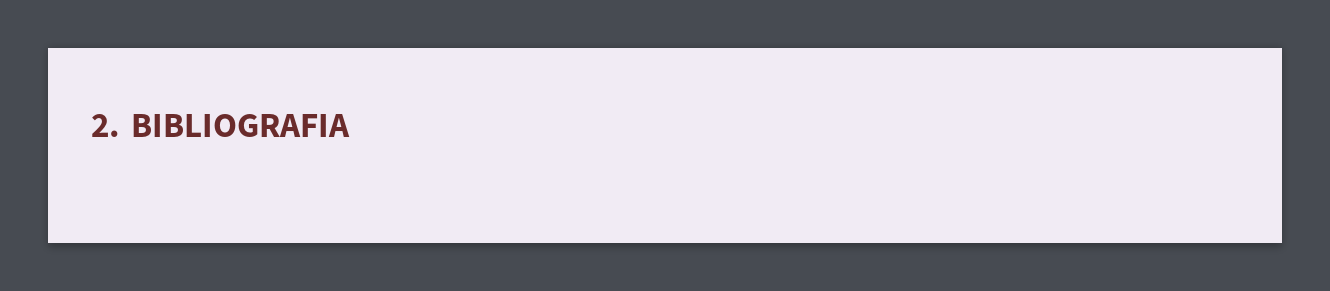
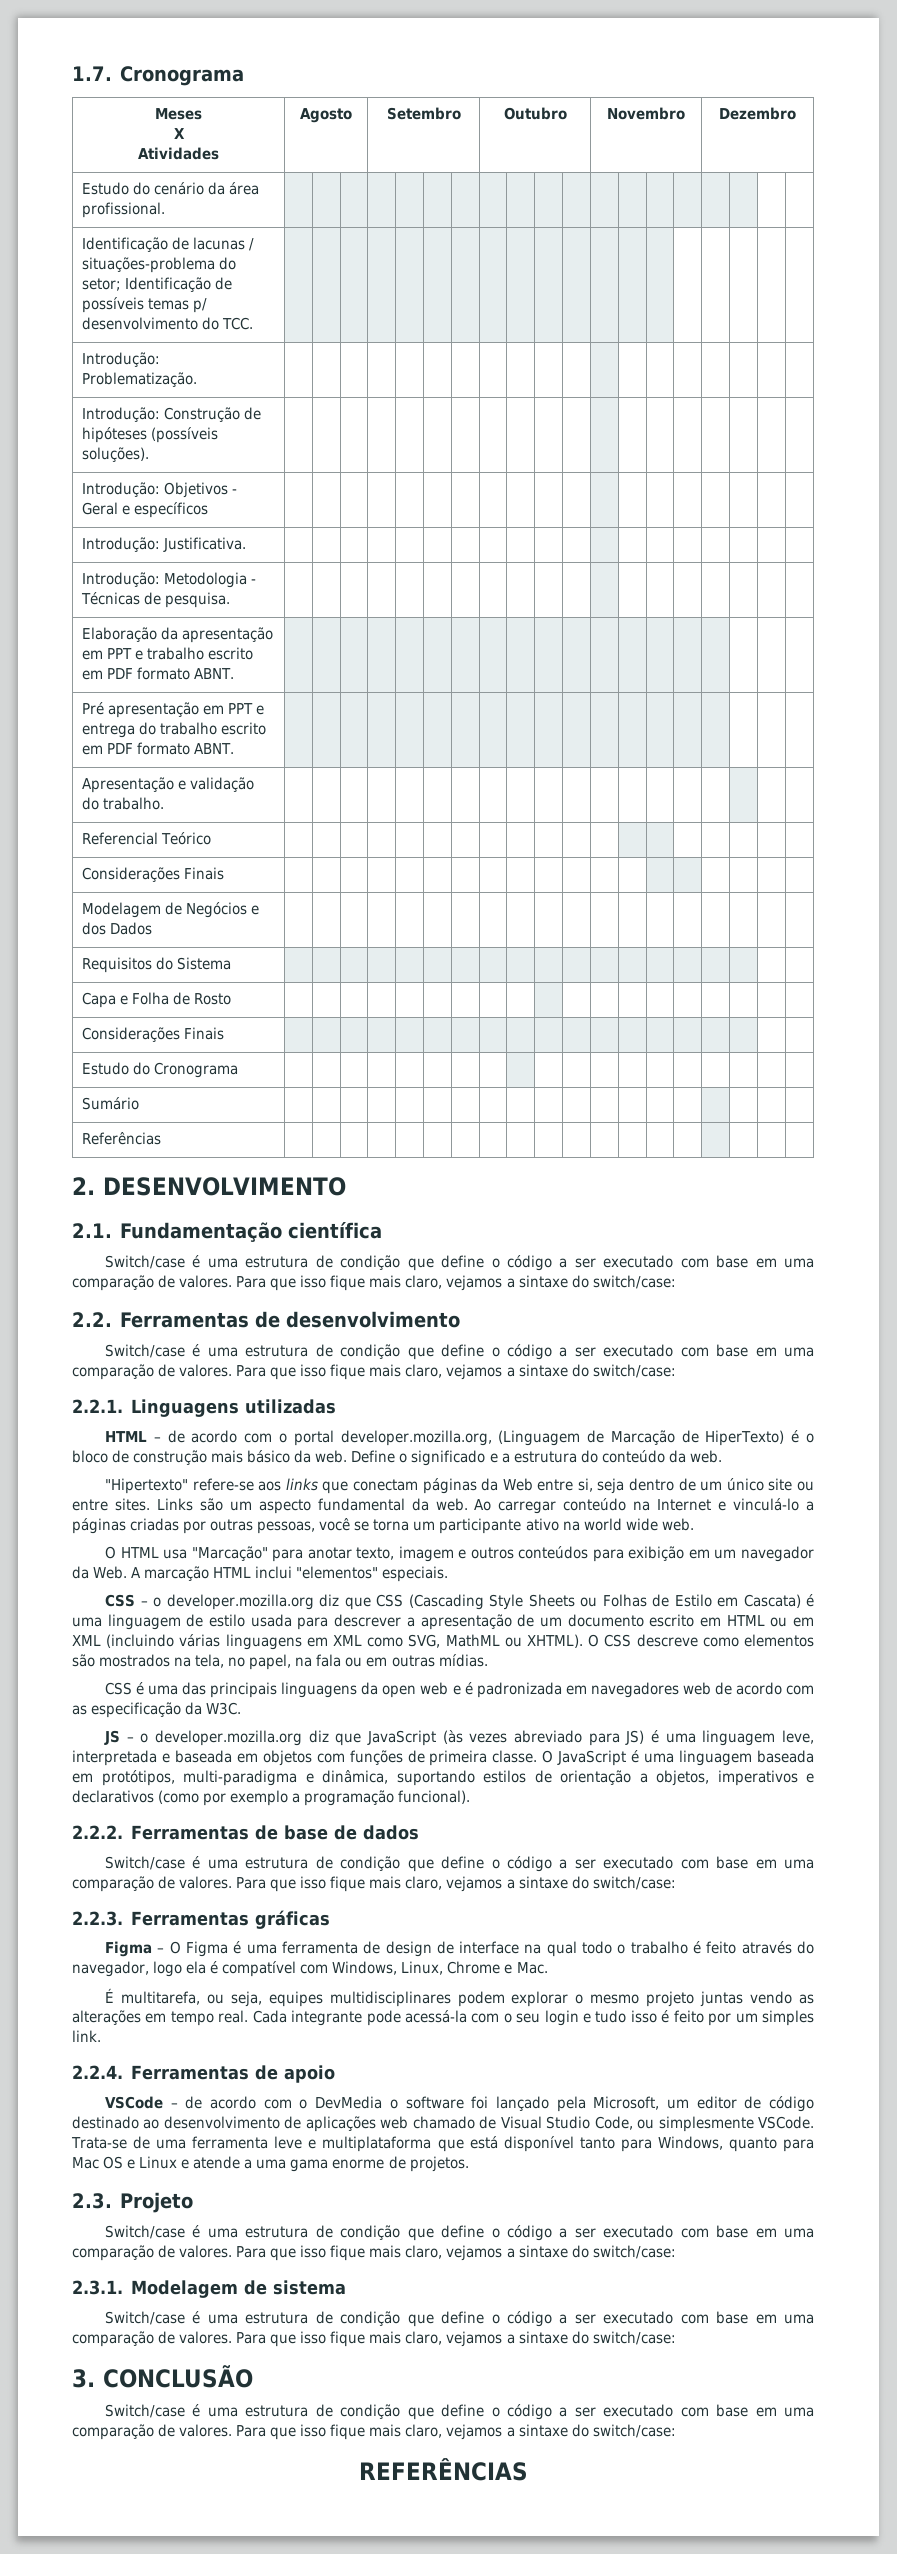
- 2. BIBLIOGRAFIA
+ 1.7. Cronograma
+ Meses
+ X
+ Atividades | Agosto | Setembro | Outubro | Novembro | Dezembro
+ Estudo do cenário da área profissional. | | | | | | | | | | | | | | | | | | |
+ Identificação de lacunas / situações-problema do setor; Identificação de possíveis temas p/ desenvolvimento do TCC. | | | | | | | | | | | | | | | | | | |
+ Introdução: Problematização. | | | | | | | | | | | | | | | | | | |
+ Introdução: Construção de hipóteses (possíveis soluções). | | | | | | | | | | | | | | | | | | |
+ Introdução: Objetivos - Geral e específicos | | | | | | | | | | | | | | | | | | |
+ Introdução: Justificativa. | | | | | | | | | | | | | | | | | | |
+ Introdução: Metodologia - Técnicas de pesquisa. | | | | | | | | | | | | | | | | | | |
+ Elaboração da apresentação em PPT e trabalho escrito em PDF formato ABNT. | | | | | | | | | | | | | | | | | | |
+ Pré apresentação em PPT e entrega do trabalho escrito em PDF formato ABNT. | | | | | | | | | | | | | | | | | | |
+ Apresentação e validação do trabalho. | | | | | | | | | | | | | | | | | | |
+ Referencial Teórico | | | | | | | | | | | | | | | | | | |
+ Considerações Finais | | | | | | | | | | | | | | | | | | |
+ Modelagem de Negócios e dos Dados | | | | | | | | | | | | | | | | | | |
+ Requisitos do Sistema | | | | | | | | | | | | | | | | | | |
+ Capa e Folha de Rosto | | | | | | | | | | | | | | | | | | |
+ Considerações Finais | | | | | | | | | | | | | | | | | | |
+ Estudo do Cronograma | | | | | | | | | | | | | | | | | | |
+ Sumário | | | | | | | | | | | | | | | | | | |
+ Referências | | | | | | | | | | | | | | | | | | |
+ 2. DESENVOLVIMENTO
+ 2.1. Fundamentação científica
+ Switch/case é uma estrutura de condição que define o código a ser executado com base em uma comparação de valores. Para que isso fique mais claro, vejamos a sintaxe do switch/case:
+ 2.2. Ferramentas de desenvolvimento
+ Switch/case é uma estrutura de condição que define o código a ser executado com base em uma comparação de valores. Para que isso fique mais claro, vejamos a sintaxe do switch/case:
+ 2.2.1. Linguagens utilizadas
+ HTML – de acordo com o portal developer.mozilla.org, (Linguagem de Marcação de HiperTexto) é o bloco de construção mais básico da web. Define o significado e a estrutura do conteúdo da web.
+ "Hipertexto" refere-se aos links que conectam páginas da Web entre si, seja dentro de um único site ou entre sites. Links são um aspecto fundamental da web. Ao carregar conteúdo na Internet e vinculá-lo a páginas criadas por outras pessoas, você se torna um participante ativo na world wide web.
+ O HTML usa "Marcação" para anotar texto, imagem e outros conteúdos para exibição em um navegador da Web. A marcação HTML inclui "elementos" especiais.
+ CSS – o developer.mozilla.org diz que CSS (Cascading Style Sheets ou Folhas de Estilo em Cascata) é uma linguagem de estilo usada para descrever a apresentação de um documento escrito em HTML ou em XML (incluindo várias linguagens em XML como SVG, MathML ou XHTML). O CSS descreve como elementos são mostrados na tela, no papel, na fala ou em outras mídias.
+ CSS é uma das principais linguagens da open web e é padronizada em navegadores web de acordo com as especificação da W3C.
+ JS – o developer.mozilla.org diz que JavaScript (às vezes abreviado para JS) é uma linguagem leve, interpretada e baseada em objetos com funções de primeira classe. O JavaScript é uma linguagem baseada em protótipos, multi-paradigma e dinâmica, suportando estilos de orientação a objetos, imperativos e declarativos (como por exemplo a programação funcional).
+ 2.2.2. Ferramentas de base de dados
+ Switch/case é uma estrutura de condição que define o código a ser executado com base em uma comparação de valores. Para que isso fique mais claro, vejamos a sintaxe do switch/case:
+ 2.2.3. Ferramentas gráficas
+ Figma – O Figma é uma ferramenta de design de interface na qual todo o trabalho é feito através do navegador, logo ela é compatível com Windows, Linux, Chrome e Mac.
+ É multitarefa, ou seja, equipes multidisciplinares podem explorar o mesmo projeto juntas vendo as alterações em tempo real. Cada integrante pode acessá-la com o seu login e tudo isso é feito por um simples link.
+ 2.2.4. Ferramentas de apoio
+ VSCode – de acordo com o DevMedia o software foi lançado pela Microsoft, um editor de código destinado ao desenvolvimento de aplicações web chamado de Visual Studio Code, ou simplesmente VSCode. Trata-se de uma ferramenta leve e multiplataforma que está disponível tanto para Windows, quanto para Mac OS e Linux e atende a uma gama enorme de projetos.
+ 2.3. Projeto
+ Switch/case é uma estrutura de condição que define o código a ser executado com base em uma comparação de valores. Para que isso fique mais claro, vejamos a sintaxe do switch/case:
+ 2.3.1. Modelagem de sistema
+ Switch/case é uma estrutura de condição que define o código a ser executado com base em uma comparação de valores. Para que isso fique mais claro, vejamos a sintaxe do switch/case:
+ 3. CONCLUSÃO
+ Switch/case é uma estrutura de condição que define o código a ser executado com base em uma comparação de valores. Para que isso fique mais claro, vejamos a sintaxe do switch/case:
+ REFERÊNCIAS

